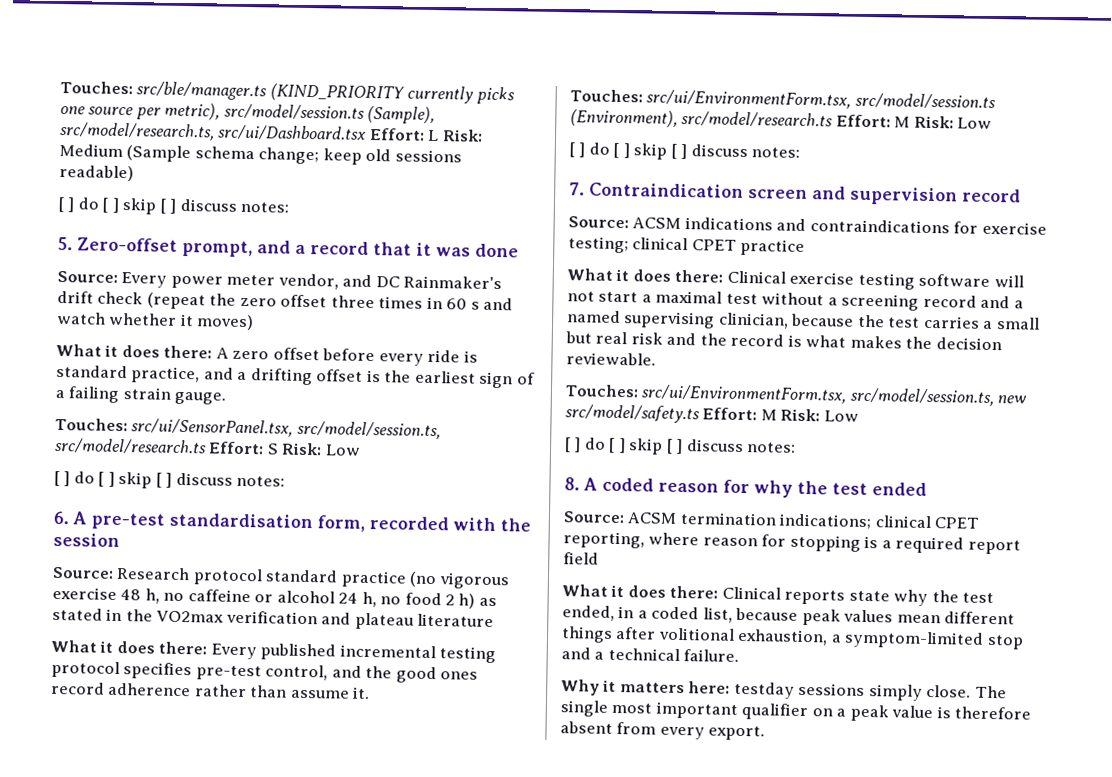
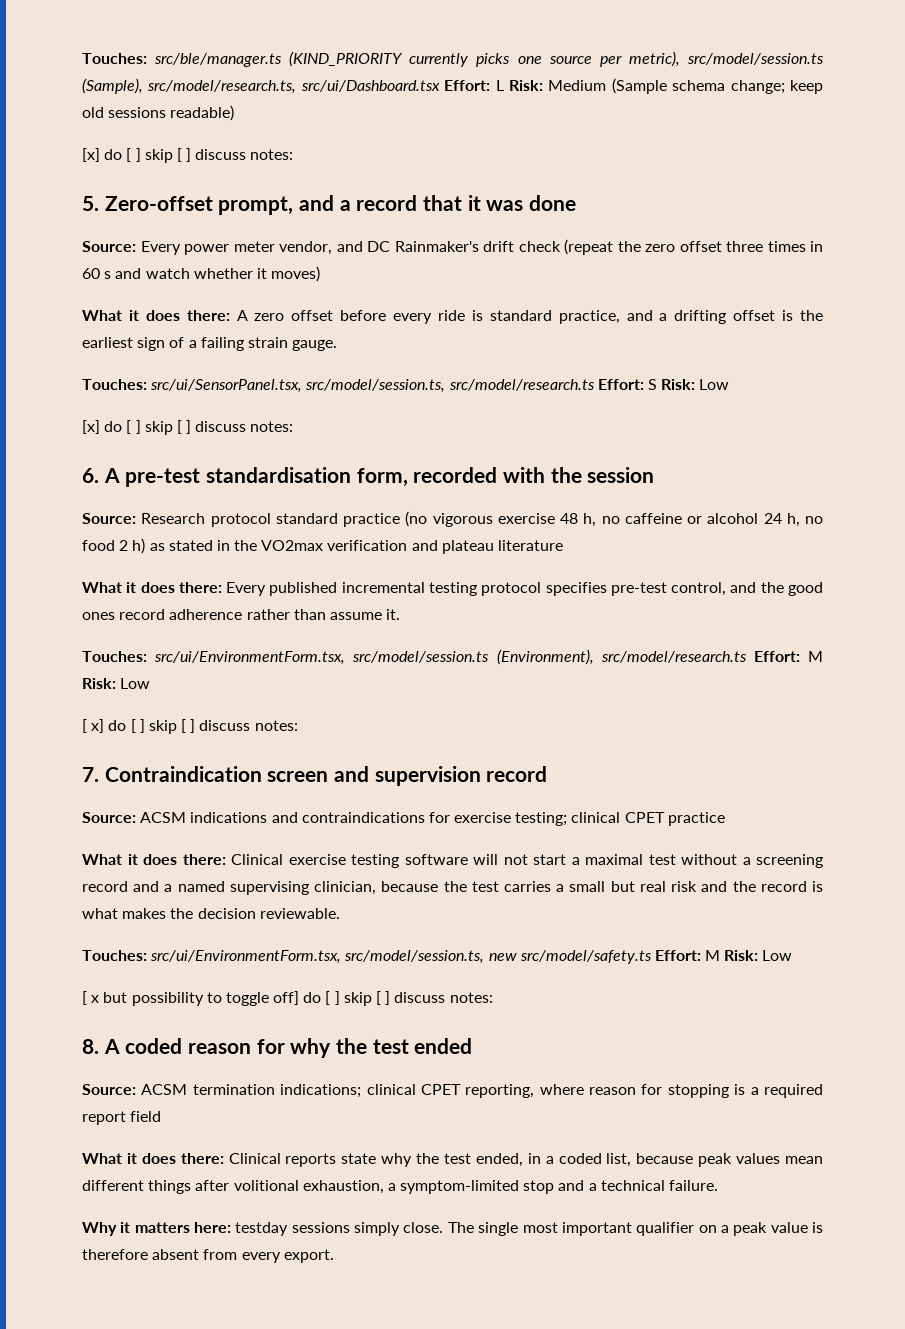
  Touches: src/ble/manager.ts (KIND_PRIORITY currently picks one source per metric), src/model/session.ts (Sample), src/model/research.ts, src/ui/Dashboard.tsx Effort: L Risk: Medium (Sample schema change; keep old sessions readable)
- [ ] do [ ] skip [ ] discuss notes:
+ [x] do [ ] skip [ ] discuss notes:
  Touches: src/ui/SensorPanel.tsx, src/model/session.ts, src/model/research.ts Effort: S Risk: Low
- [ ] do [ ] skip [ ] discuss notes:
+ [x] do [ ] skip [ ] discuss notes:
  Touches: src/ui/EnvironmentForm.tsx, src/model/session.ts (Environment), src/model/research.ts Effort: M Risk: Low
- [ ] do [ ] skip [ ] discuss notes:
+ [ x] do [ ] skip [ ] discuss notes:
  Touches: src/ui/EnvironmentForm.tsx, src/model/session.ts, new src/model/safety.ts Effort: M Risk: Low
- [ ] do [ ] skip [ ] discuss notes:
+ [ x but possibility to toggle off] do [ ] skip [ ] discuss notes:

